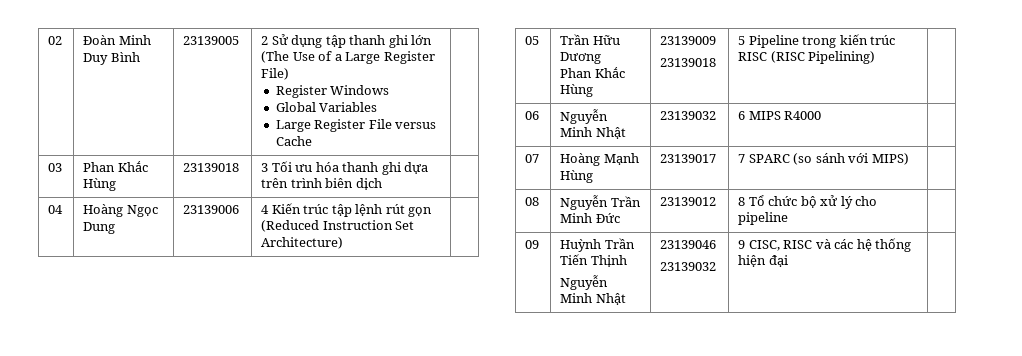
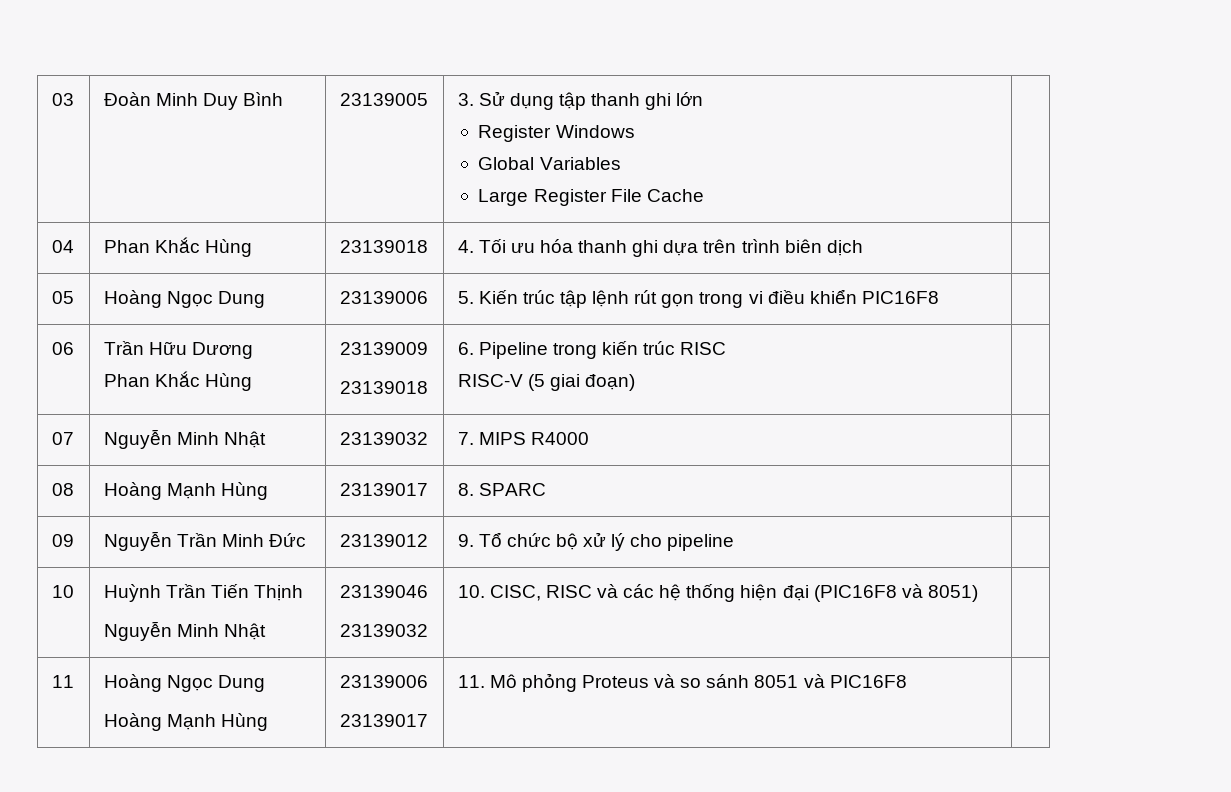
- 02 | Đoàn Minh Duy Bình | 23139005 | 2 Sử dụng tập thanh ghi lớn (The Use of a Large Register File)
+ 03 | Đoàn Minh Duy Bình | 23139005 | 3. Sử dụng tập thanh ghi lớn
  Register Windows
  Global Variables
- Large Register File versus Cache |
+ Large Register File Cache |
- 03 | Phan Khắc Hùng | 23139018 | 3 Tối ưu hóa thanh ghi dựa trên trình biên dịch |
+ 04 | Phan Khắc Hùng | 23139018 | 4. Tối ưu hóa thanh ghi dựa trên trình biên dịch |
- 04 | Hoàng Ngọc Dung | 23139006 | 4 Kiến trúc tập lệnh rút gọn (Reduced Instruction Set Architecture) |
- 05 | Trần Hữu Dương
+ 05 | Hoàng Ngọc Dung | 23139006 | 5. Kiến trúc tập lệnh rút gọn trong vi điều khiển PIC16F8 |
+ 06 | Trần Hữu Dương
  Phan Khắc Hùng | 23139009
- 23139018 | 5 Pipeline trong kiến trúc RISC (RISC Pipelining) |
- 06 | Nguyễn Minh Nhật | 23139032 | 6 MIPS R4000 |
+ 23139018 | 6. Pipeline trong kiến trúc RISC
+ RISC-V (5 giai đoạn) |
+ 07 | Nguyễn Minh Nhật | 23139032 | 7. MIPS R4000 |
- 07 | Hoàng Mạnh Hùng | 23139017 | 7 SPARC (so sánh với MIPS) |
- 08 | Nguyễn Trần Minh Đức | 23139012 | 8 Tổ chức bộ xử lý cho pipeline |
+ 08 | Hoàng Mạnh Hùng | 23139017 | 8. SPARC |
+ 09 | Nguyễn Trần Minh Đức | 23139012 | 9. Tổ chức bộ xử lý cho pipeline |
- 09 | Huỳnh Trần Tiến Thịnh
+ 10 | Huỳnh Trần Tiến Thịnh
  Nguyễn Minh Nhật | 23139046
- 23139032 | 9 CISC, RISC và các hệ thống hiện đại |
+ 23139032 | 10. CISC, RISC và các hệ thống hiện đại (PIC16F8 và 8051) |
+ 11 | Hoàng Ngọc Dung
+ Hoàng Mạnh Hùng | 23139006
+ 23139017 | 11. Mô phỏng Proteus và so sánh 8051 và PIC16F8 |

